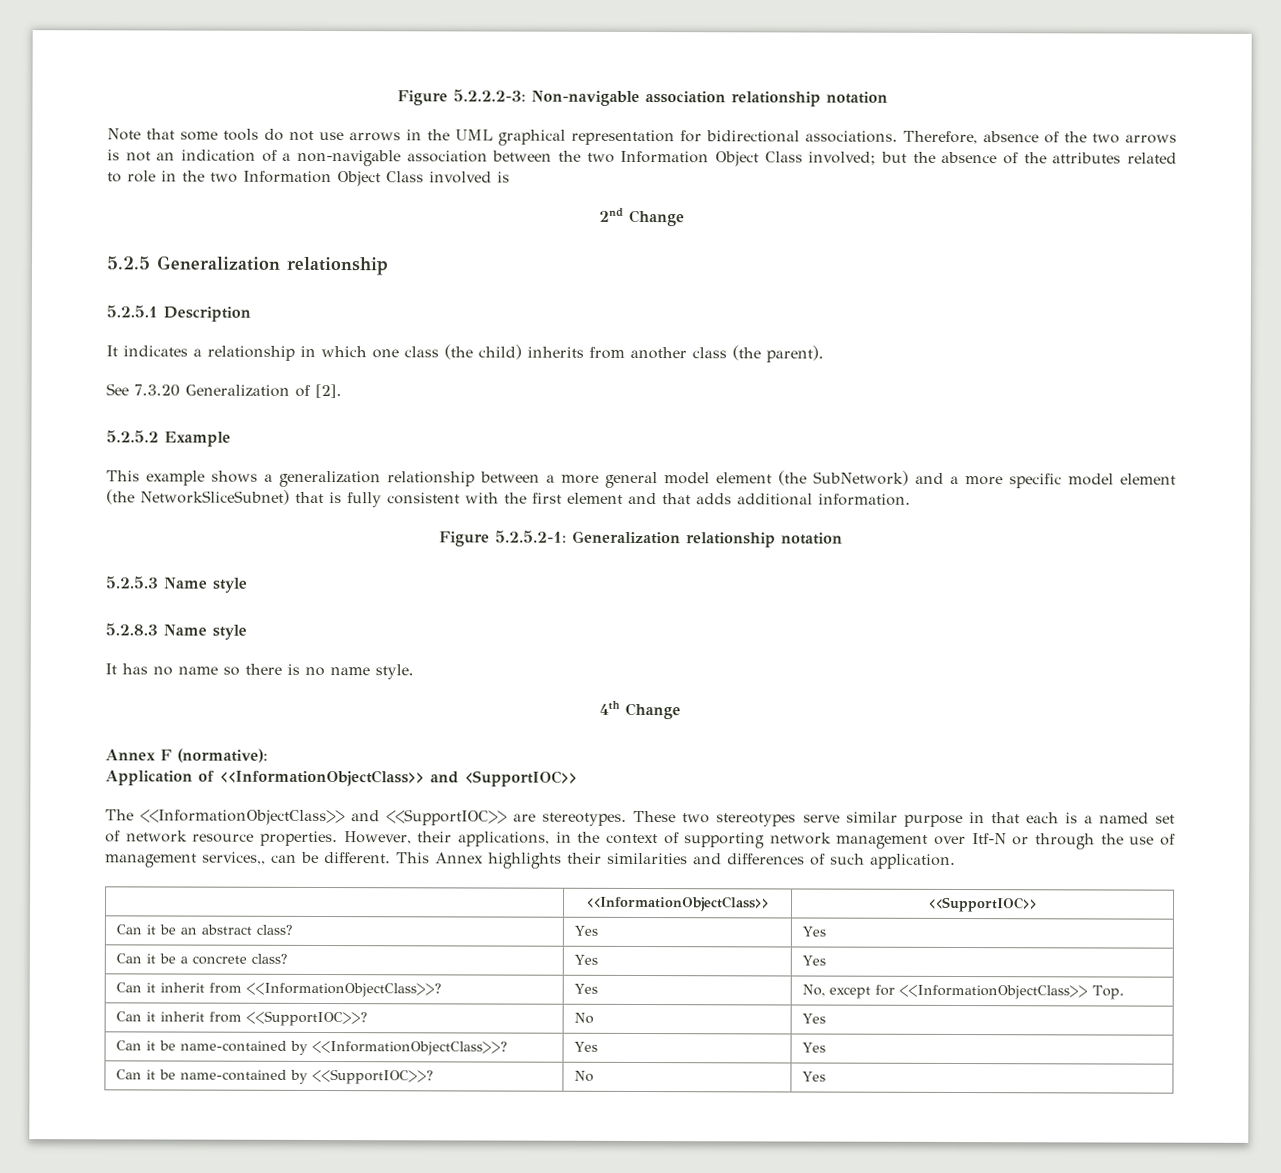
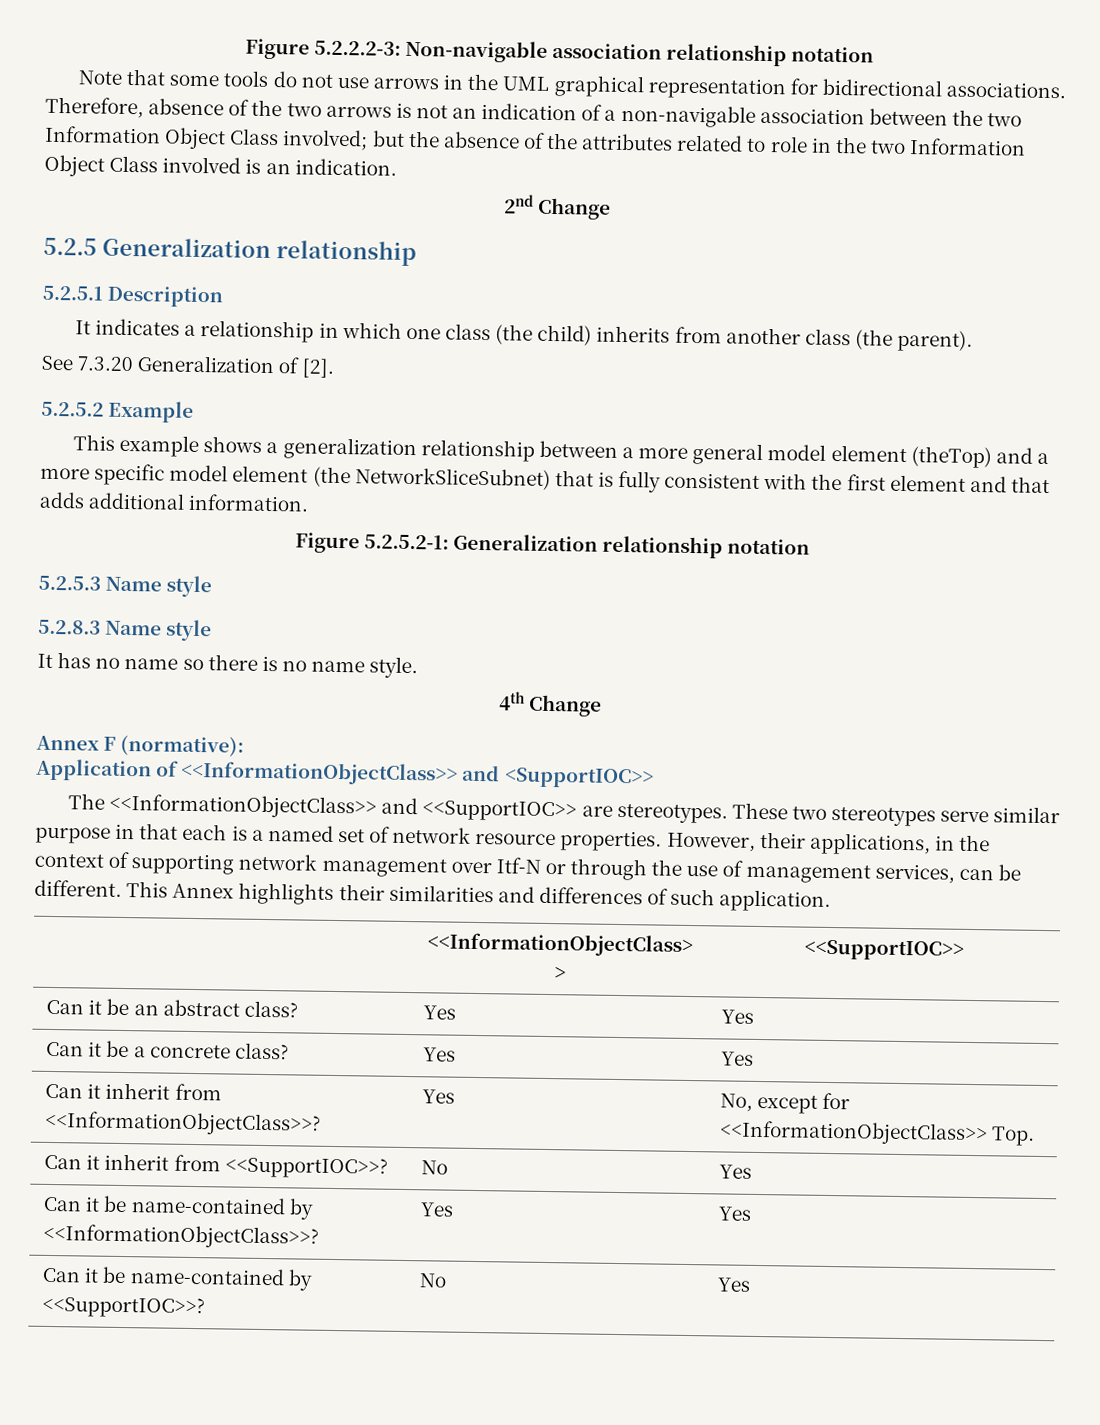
- Therefore, absence of the two arrows is not an indication of a non-navigable association between the two Information Object Class involved; but the absence of the attributes related to role in the two Information Object Class involved is
+ Therefore, absence of the two arrows is not an indication of a non-navigable association between the two Information Object Class involved; but the absence of the attributes related to role in the two Information Object Class involved is an indication.
- This example shows a generalization relationship between a more general model element (the SubNetwork) and a more specific model element (the NetworkSliceSubnet) that is fully consistent with the first element and that adds additional information.
+ This example shows a generalization relationship between a more general model element (theTop) and a more specific model element (the NetworkSliceSubnet) that is fully consistent with the first element and that adds additional information.
- However, their applications, in the context of supporting network management over Itf-N or through the use of management services,, can be different.
+ However, their applications, in the context of supporting network management over Itf-N or through the use of management services, can be different.

